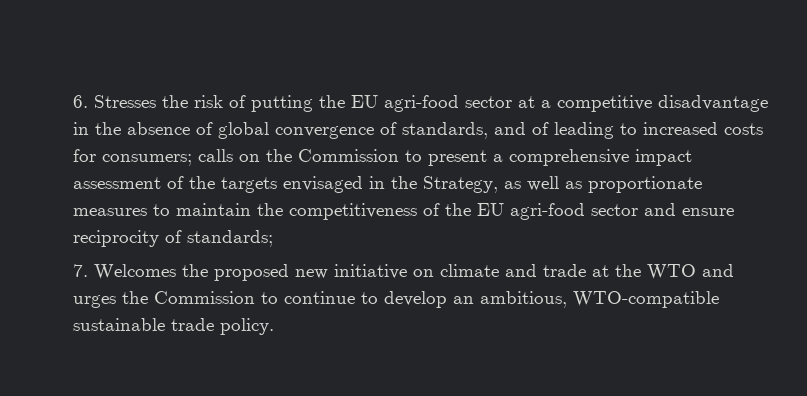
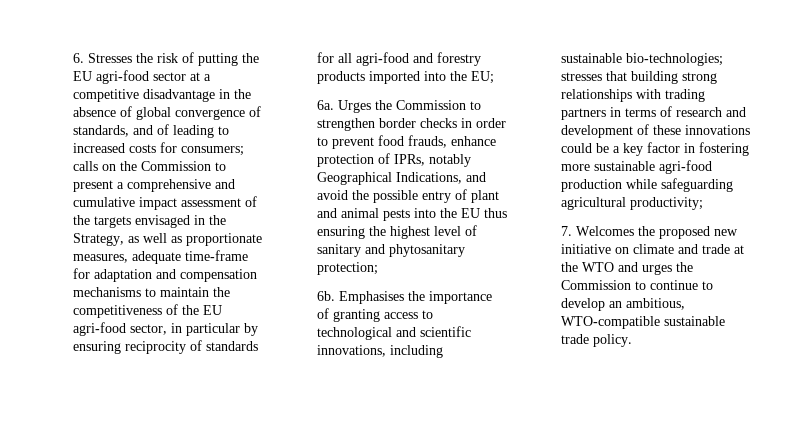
- 6. Stresses the risk of putting the EU agri-food sector at a competitive disadvantage in the absence of global convergence of standards, and of leading to increased costs for consumers; calls on the Commission to present a comprehensive impact assessment of the targets envisaged in the Strategy, as well as proportionate measures to maintain the competitiveness of the EU agri-food sector and ensure reciprocity of standards;
+ 6. Stresses the risk of putting the EU agri-food sector at a competitive disadvantage in the absence of global convergence of standards, and of leading to increased costs for consumers; calls on the Commission to present a comprehensive and cumulative impact assessment of the targets envisaged in the Strategy, as well as proportionate measures, adequate time-frame for adaptation and compensation mechanisms to maintain the competitiveness of the EU agri-food sector, in particular by ensuring reciprocity of standards for all agri-food and forestry products imported into the EU;
+ 6a. Urges the Commission to strengthen border checks in order to prevent food frauds, enhance protection of IPRs, notably Geographical Indications, and avoid the possible entry of plant and animal pests into the EU thus ensuring the highest level of sanitary and phytosanitary protection;
+ 6b. Emphasises the importance of granting access to technological and scientific innovations, including sustainable bio-technologies; stresses that building strong relationships with trading partners in terms of research and development of these innovations could be a key factor in fostering more sustainable agri-food production while safeguarding agricultural productivity;

